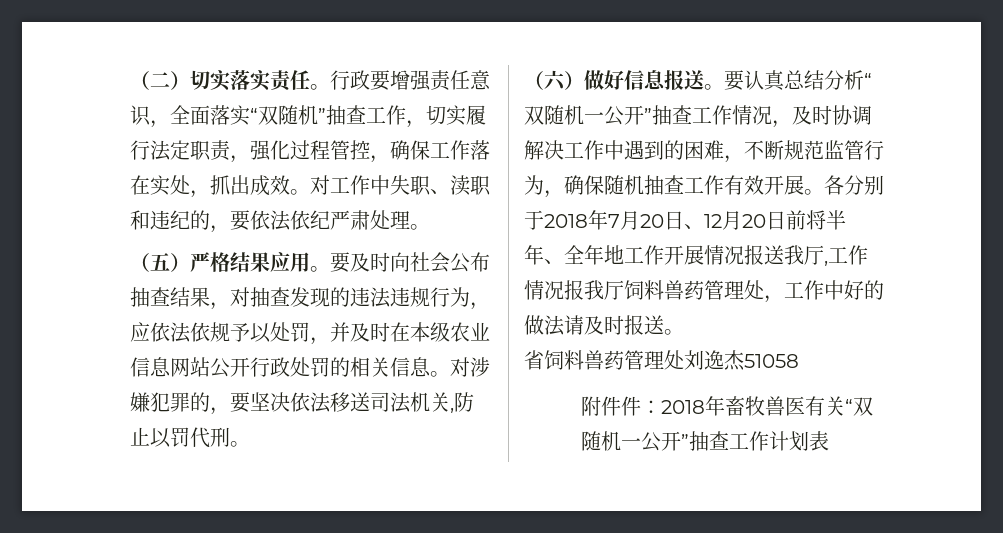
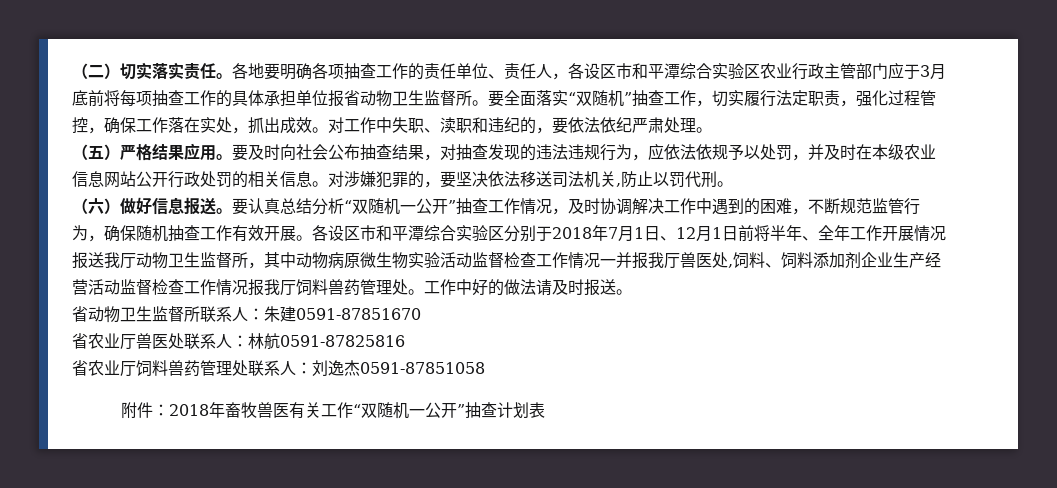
- 行政要增强责任意识，全面落实“双随机”抽查工作，切实履行法定职责，强化过程管控，确保工作落在实处，抓出成效。
+ 各地要明确各项抽查工作的责任单位、责任人，各设区市和平潭综合实验区农业行政主管部门应于3月底前将每项抽查工作的具体承担单位报省动物卫生监督所。要全面落实“双随机”抽查工作，切实履行法定职责，强化过程管控，确保工作落在实处，抓出成效。
- 各分别于2018年7月20日、12月20日前将半年、全年地工作开展情况报送我厅,工作情况报我厅饲料兽药管理处，工作中好的做法请及时报送。
+ 各设区市和平潭综合实验区分别于2018年7月1日、12月1日前将半年、全年工作开展情况报送我厅动物卫生监督所，其中动物病原微生物实验活动监督检查工作情况一并报我厅兽医处,饲料、饲料添加剂企业生产经营活动监督检查工作情况报我厅饲料兽药管理处。工作中好的做法请及时报送。
- 省饲料兽药管理处刘逸杰51058
+ 省动物卫生监督所联系人：朱建0591-87851670
+ 省农业厅兽医处联系人：林航0591-87825816
+ 省农业厅饲料兽药管理处联系人：刘逸杰0591-87851058
- 附件件：2018年畜牧兽医有关“双随机一公开”抽查工作计划表
+ 附件：2018年畜牧兽医有关工作“双随机一公开”抽查计划表

